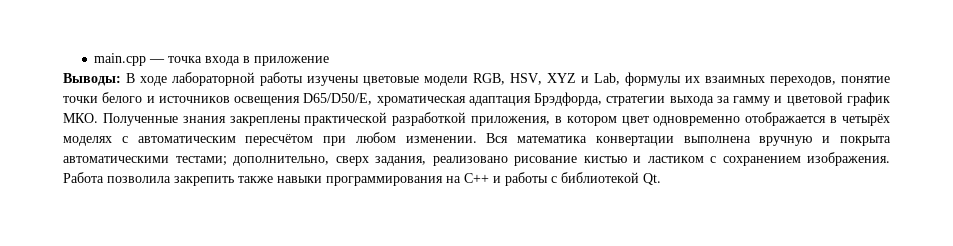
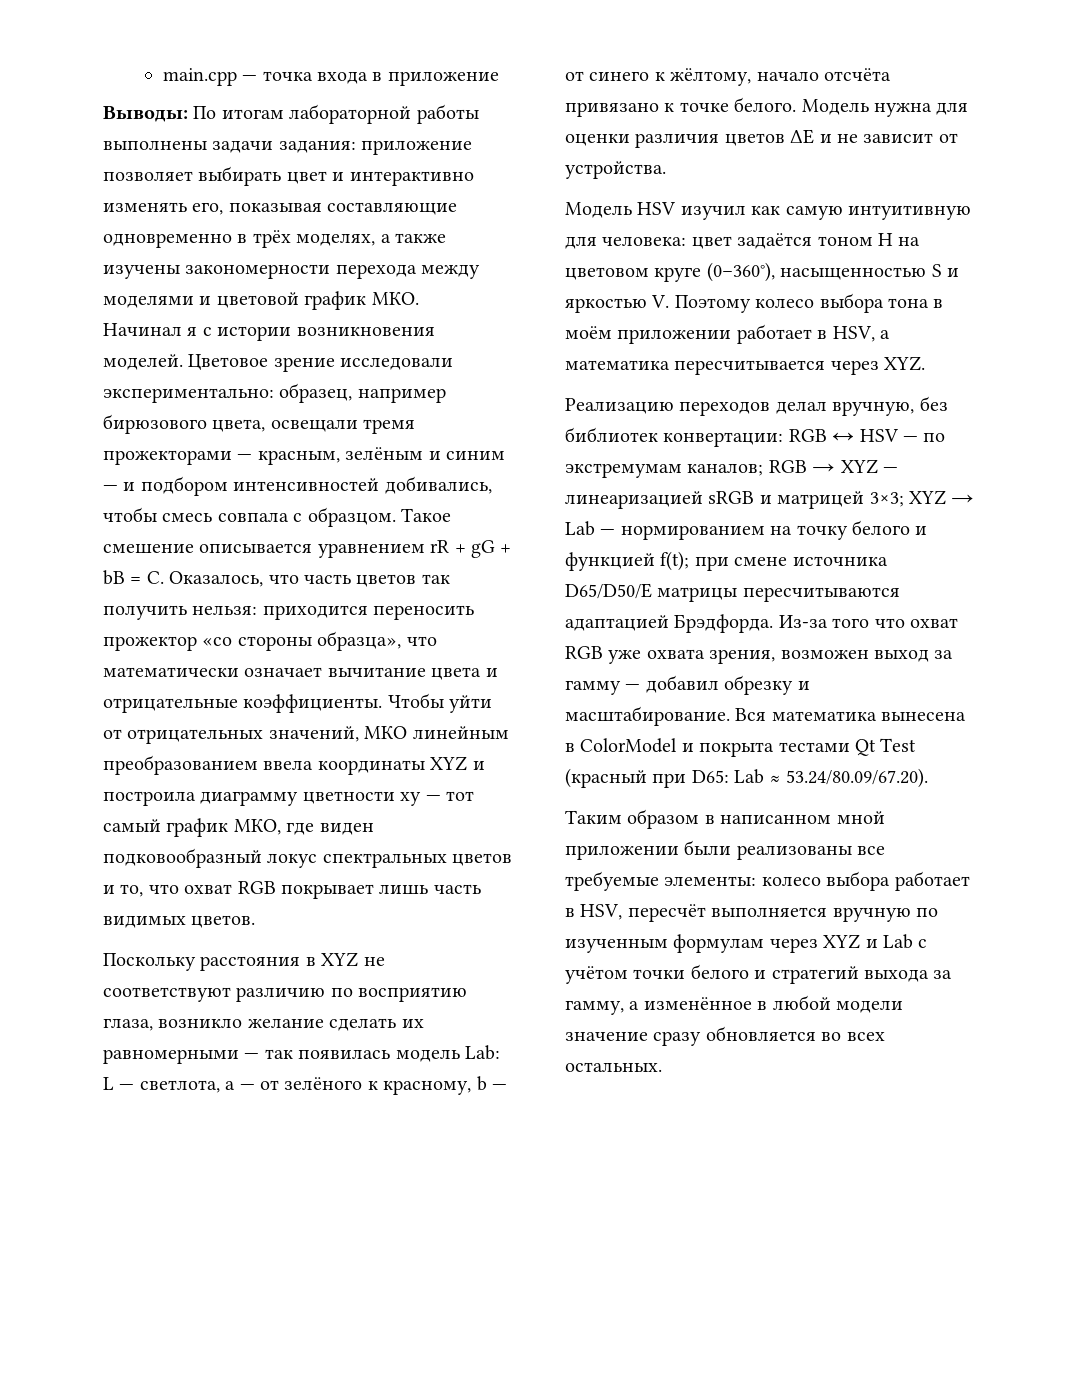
- Выводы: В ходе лабораторной работы изучены цветовые модели RGB, HSV, XYZ и Lab, формулы их взаимных переходов, понятие точки белого и источников освещения D65/D50/E, хроматическая адаптация Брэдфорда, стратегии выхода за гамму и цветовой график МКО. Полученные знания закреплены практической разработкой приложения, в котором цвет одновременно отображается в четырёх моделях с автоматическим пересчётом при любом изменении. Вся математика конвертации выполнена вручную и покрыта автоматическими тестами; дополнительно, сверх задания, реализовано рисование кистью и ластиком с сохранением изображения. Работа позволила закрепить также навыки программирования на C++ и работы с библиотекой Qt.
+ Выводы: По итогам лабораторной работы выполнены задачи задания: приложение позволяет выбирать цвет и интерактивно изменять его, показывая составляющие одновременно в трёх моделях, а также изучены закономерности перехода между моделями и цветовой график МКО.
+ Начинал я с истории возникновения моделей. Цветовое зрение исследовали экспериментально: образец, например бирюзового цвета, освещали тремя прожекторами — красным, зелёным и синим — и подбором интенсивностей добивались, чтобы смесь совпала с образцом. Такое смешение описывается уравнением rR + gG + bB = C. Оказалось, что часть цветов так получить нельзя: приходится переносить прожектор «со стороны образца», что математически означает вычитание цвета и отрицательные коэффициенты. Чтобы уйти от отрицательных значений, МКО линейным преобразованием ввела координаты XYZ и построила диаграмму цветности xy — тот самый график МКО, где виден подковообразный локус спектральных цветов и то, что охват RGB покрывает лишь часть видимых цветов.
+ Поскольку расстояния в XYZ не соответствуют различию по восприятию глаза, возникло желание сделать их равномерными — так появилась модель Lab: L — светлота, a — от зелёного к красному, b — от синего к жёлтому, начало отсчёта привязано к точке белого. Модель нужна для оценки различия цветов ΔE и не зависит от устройства.
+ Модель HSV изучил как самую интуитивную для человека: цвет задаётся тоном H на цветовом круге (0–360°), насыщенностью S и яркостью V. Поэтому колесо выбора тона в моём приложении работает в HSV, а математика пересчитывается через XYZ.
+ Реализацию переходов делал вручную, без библиотек конвертации: RGB ↔ HSV — по экстремумам каналов; RGB → XYZ — линеаризацией sRGB и матрицей 3×3; XYZ → Lab — нормированием на точку белого и функцией f(t); при смене источника D65/D50/E матрицы пересчитываются адаптацией Брэдфорда. Из-за того что охват RGB уже охвата зрения, возможен выход за гамму — добавил обрезку и масштабирование. Вся математика вынесена в ColorModel и покрыта тестами Qt Test (красный при D65: Lab ≈ 53.24/80.09/67.20).
+ Таким образом в написанном мной приложении были реализованы все требуемые элементы: колесо выбора работает в HSV, пересчёт выполняется вручную по изученным формулам через XYZ и Lab с учётом точки белого и стратегий выхода за гамму, а изменённое в любой модели значение сразу обновляется во всех остальных.

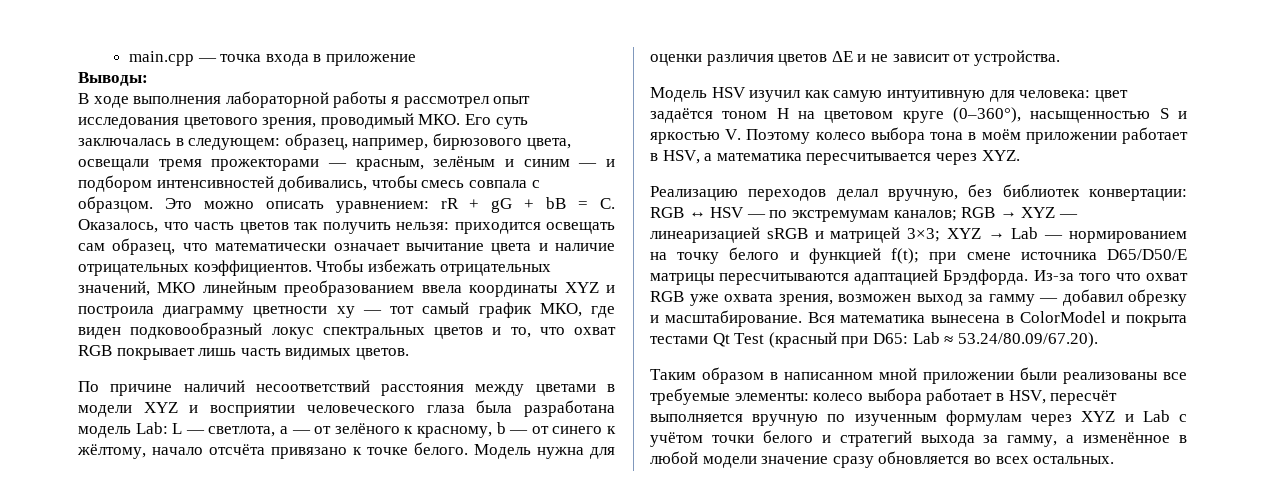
- Выводы: По итогам лабораторной работы выполнены задачи задания: приложение позволяет выбирать цвет и интерактивно изменять его, показывая составляющие одновременно в трёх моделях, а также изучены закономерности перехода между моделями и цветовой график МКО.
- Начинал я с истории возникновения моделей. Цветовое зрение исследовали экспериментально: образец, например бирюзового цвета, освещали тремя прожекторами — красным, зелёным и синим — и подбором интенсивностей добивались, чтобы смесь совпала с образцом.
+ Выводы:
+ В ходе выполнения лабораторной работы я рассмотрел опыт исследования цветового зрения, проводимый МКО. Его суть заключалась в следующем: образец, например, бирюзового цвета, освещали тремя прожекторами — красным, зелёным и синим — и подбором интенсивностей добивались, чтобы смесь совпала с образцом.
- Такое смешение описывается уравнением rR + gG + bB = C. Оказалось, что часть цветов так получить нельзя: приходится переносить прожектор «со стороны образца», что математически означает вычитание цвета и отрицательные коэффициенты. Чтобы уйти от отрицательных значений, МКО линейным преобразованием ввела координаты XYZ и построила диаграмму цветности xy — тот самый график МКО, где виден подковообразный локус спектральных цветов и то, что охват RGB покрывает лишь часть видимых цветов.
+ Это можно описать уравнением: rR + gG + bB = C. Оказалось, что часть цветов так получить нельзя: приходится освещать сам образец, что математически означает вычитание цвета и наличие отрицательных коэффициентов. Чтобы избежать отрицательных значений, МКО линейным преобразованием ввела координаты XYZ и построила диаграмму цветности xy — тот самый график МКО, где виден подковообразный локус спектральных цветов и то, что охват RGB покрывает лишь часть видимых цветов.
- Поскольку расстояния в XYZ не соответствуют различию по восприятию глаза, возникло желание сделать их равномерными — так появилась модель Lab: L — светлота, a — от зелёного к красному, b — от синего к жёлтому, начало отсчёта привязано к точке белого.
+ По причине наличий несоответствий расстояния между цветами в модели XYZ и восприятии человеческого глаза была разработана модель Lab: L — светлота, a — от зелёного к красному, b — от синего к жёлтому, начало отсчёта привязано к точке белого.

